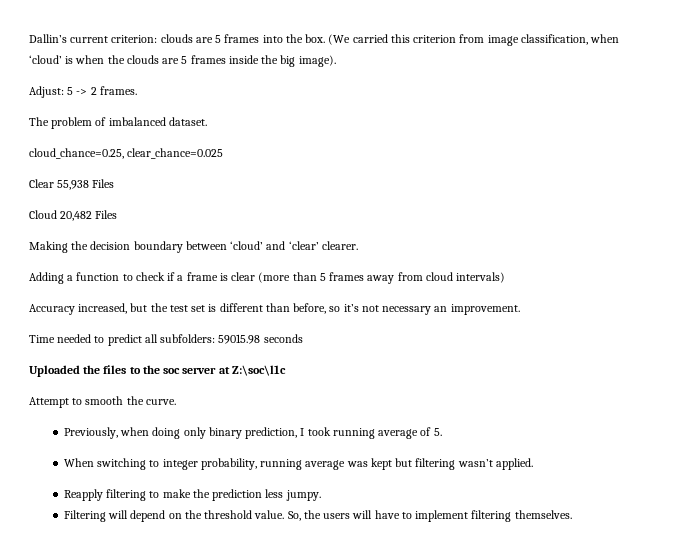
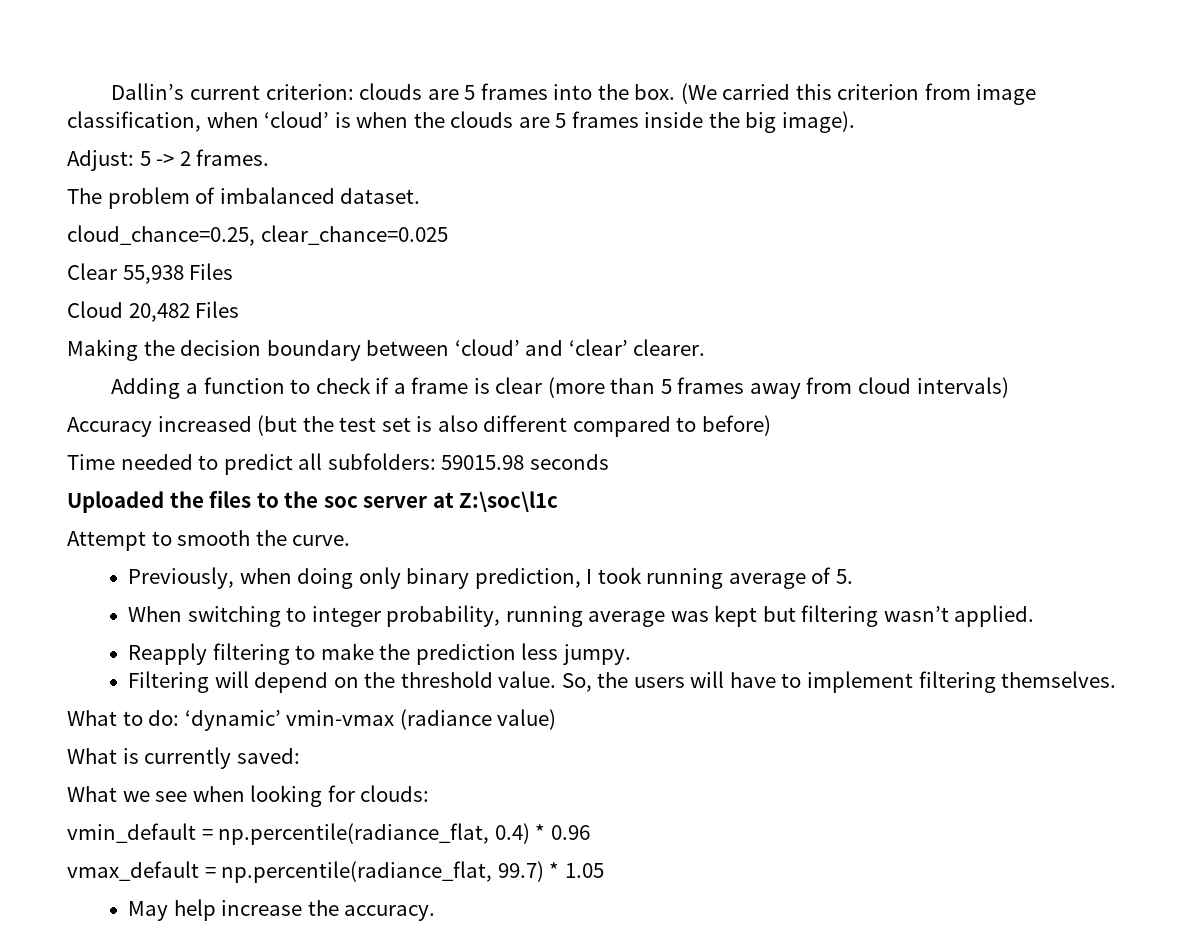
- Accuracy increased, but the test set is different than before, so it’s not necessary an improvement.
+ Accuracy increased (but the test set is also different compared to before)
+ What to do: ‘dynamic’ vmin-vmax (radiance value)
+ What is currently saved:
+ What we see when looking for clouds:
+ vmin_default = np.percentile(radiance_flat, 0.4) * 0.96
+ vmax_default = np.percentile(radiance_flat, 99.7) * 1.05
+ May help increase the accuracy.

